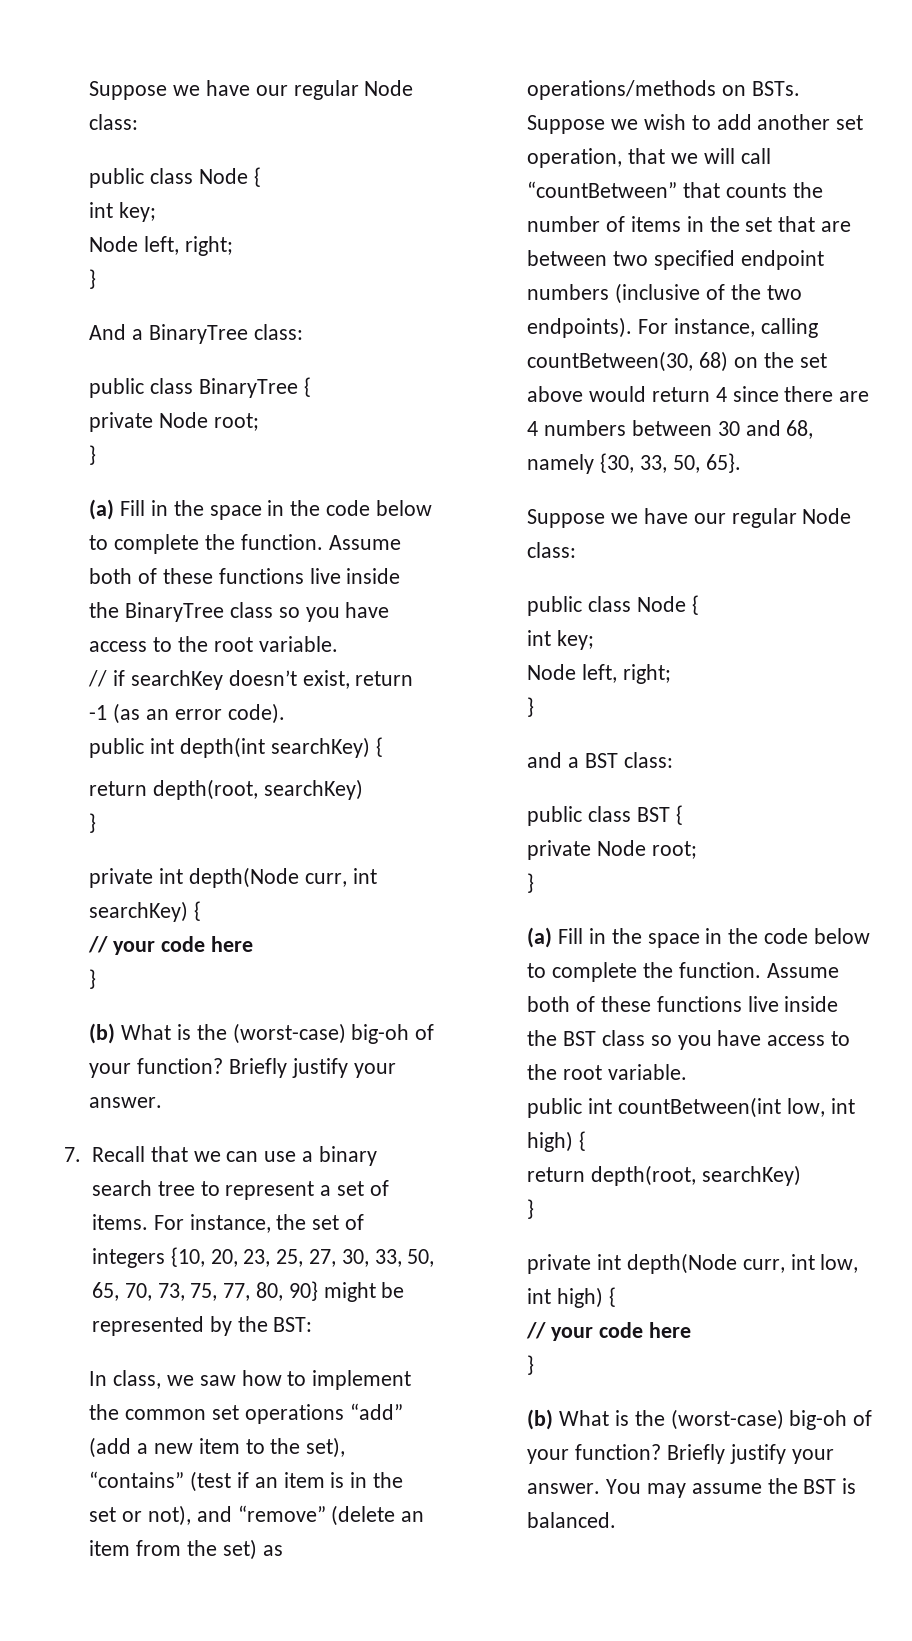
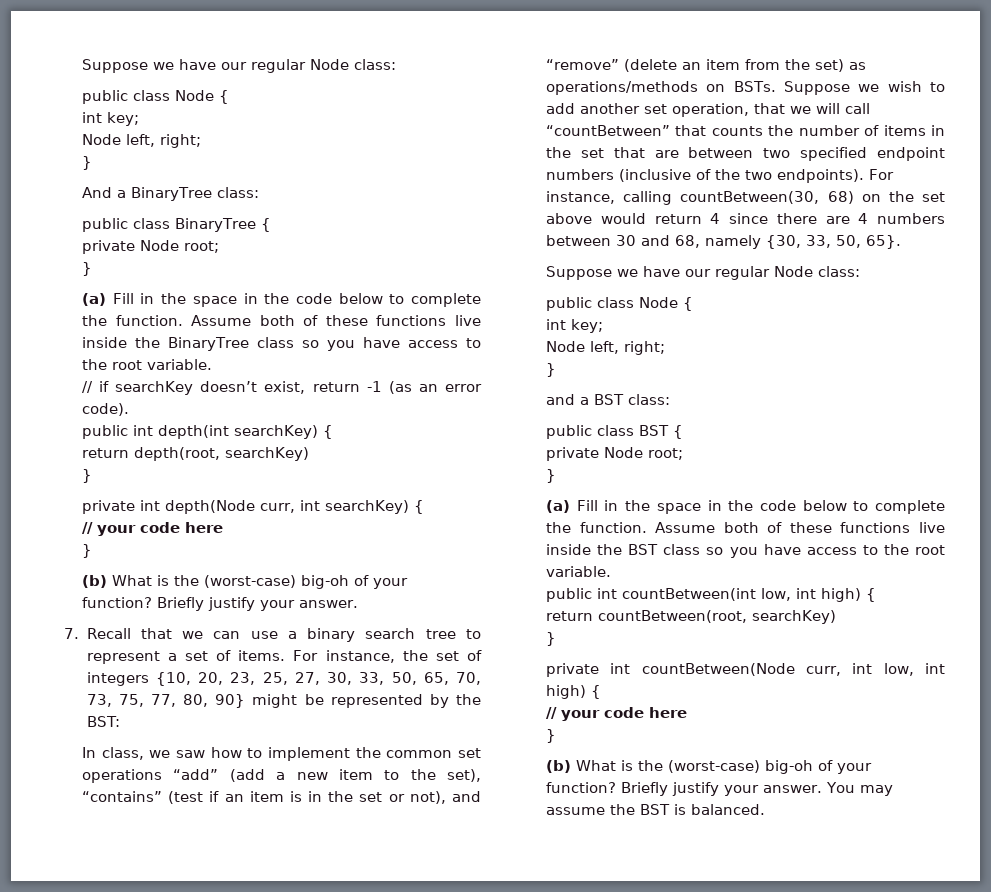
  public int countBetween(int low, int high) {
- return depth(root, searchKey)
+ return countBetween(root, searchKey)
  }
- private int depth(Node curr, int low, int high) {
+ private int countBetween(Node curr, int low, int high) {

